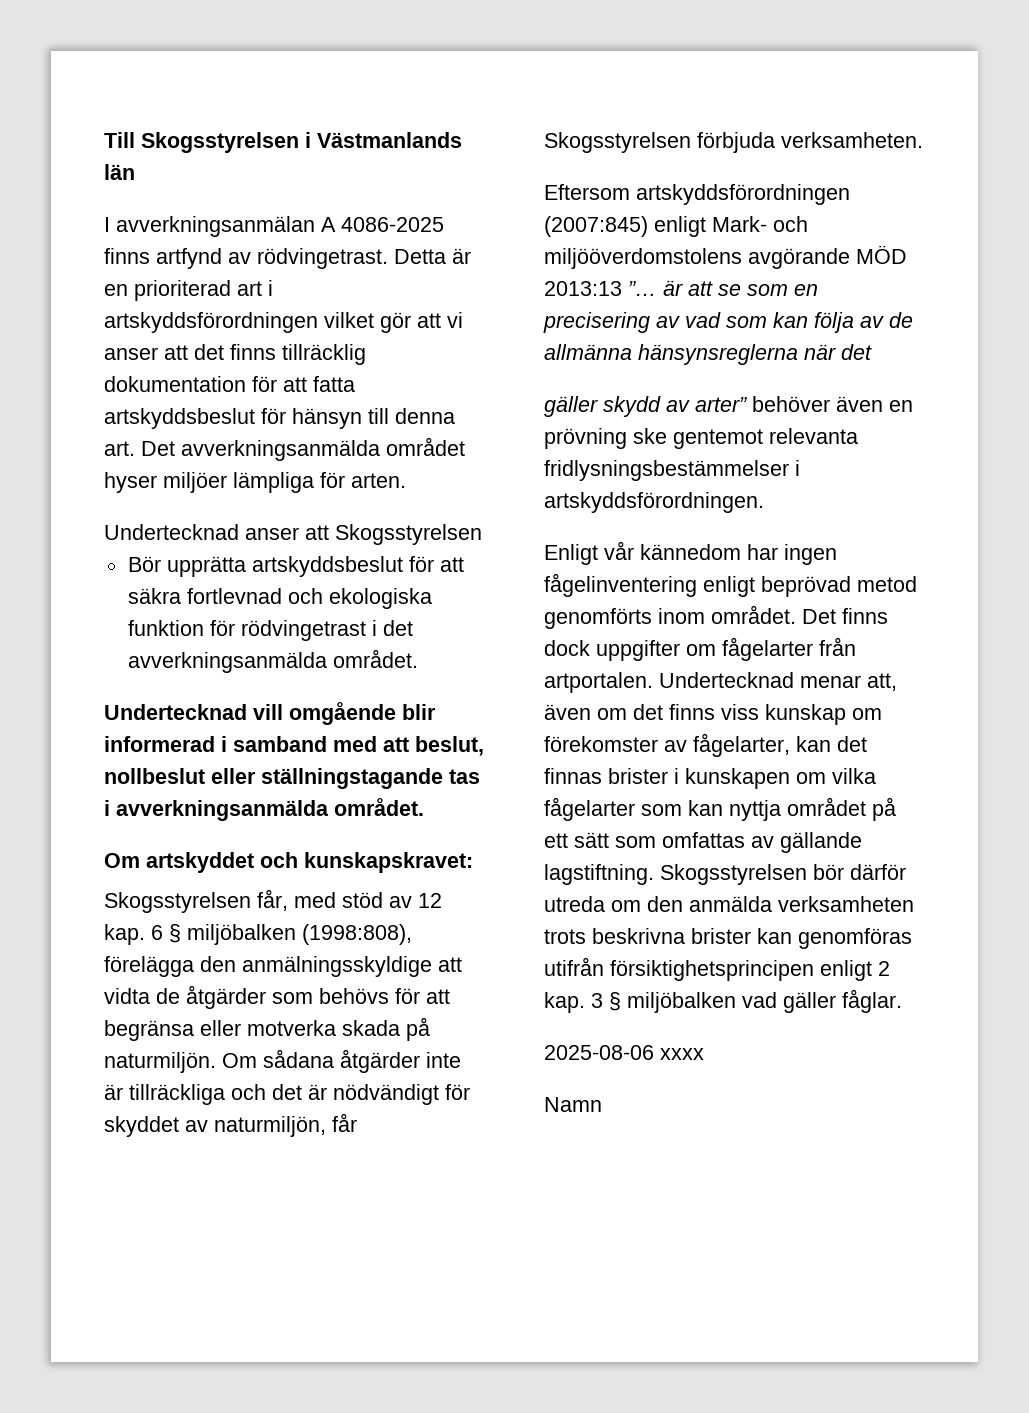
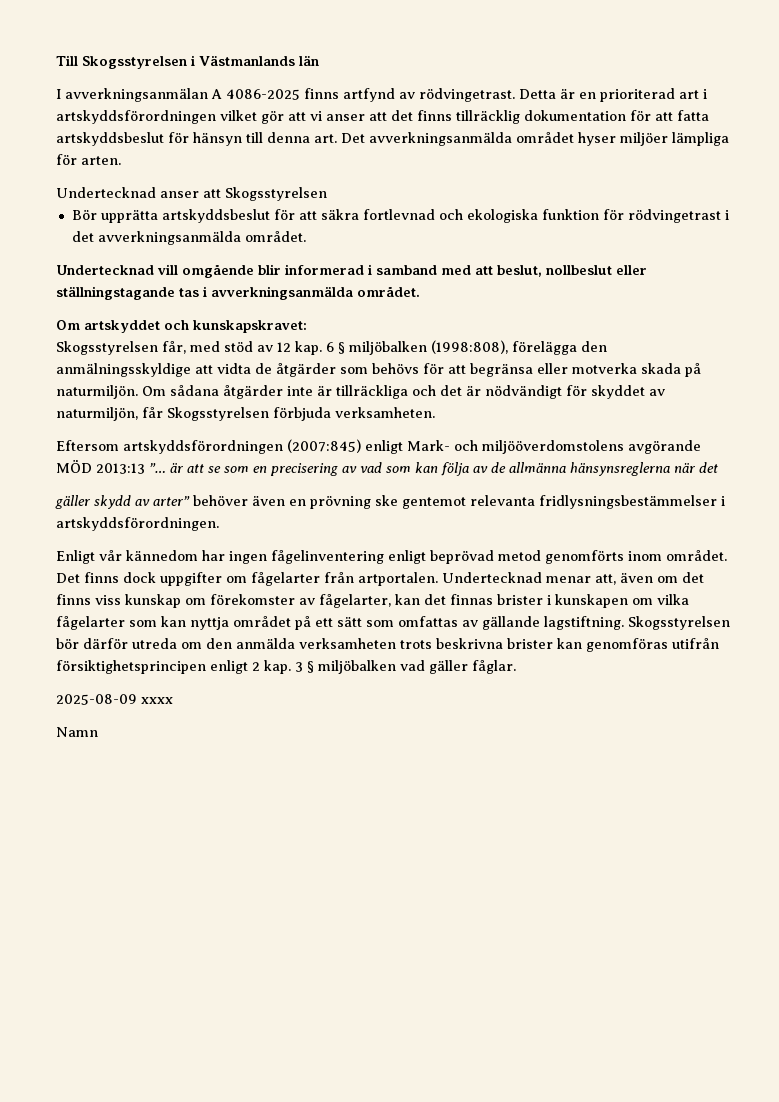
- 2025-08-06 xxxx
+ 2025-08-09 xxxx

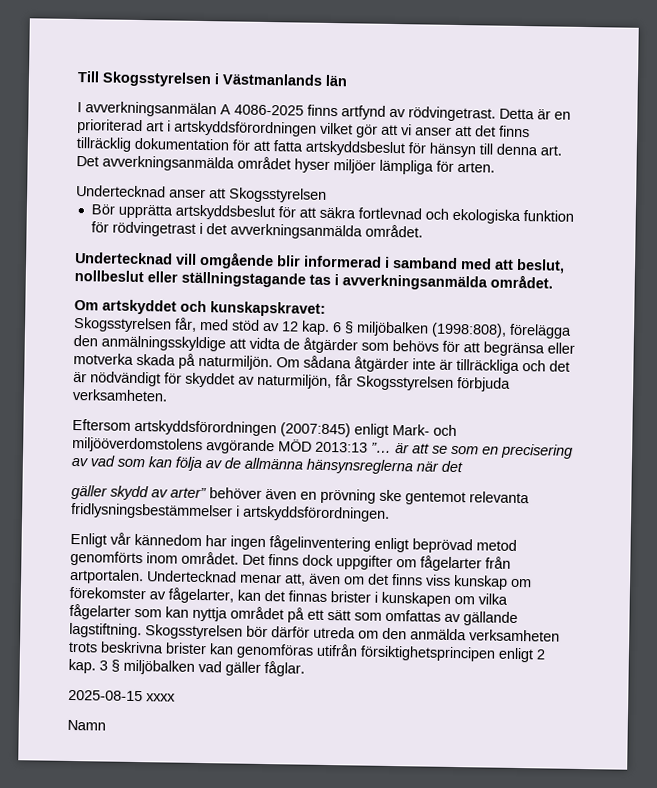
- 2025-08-09 xxxx
+ 2025-08-15 xxxx

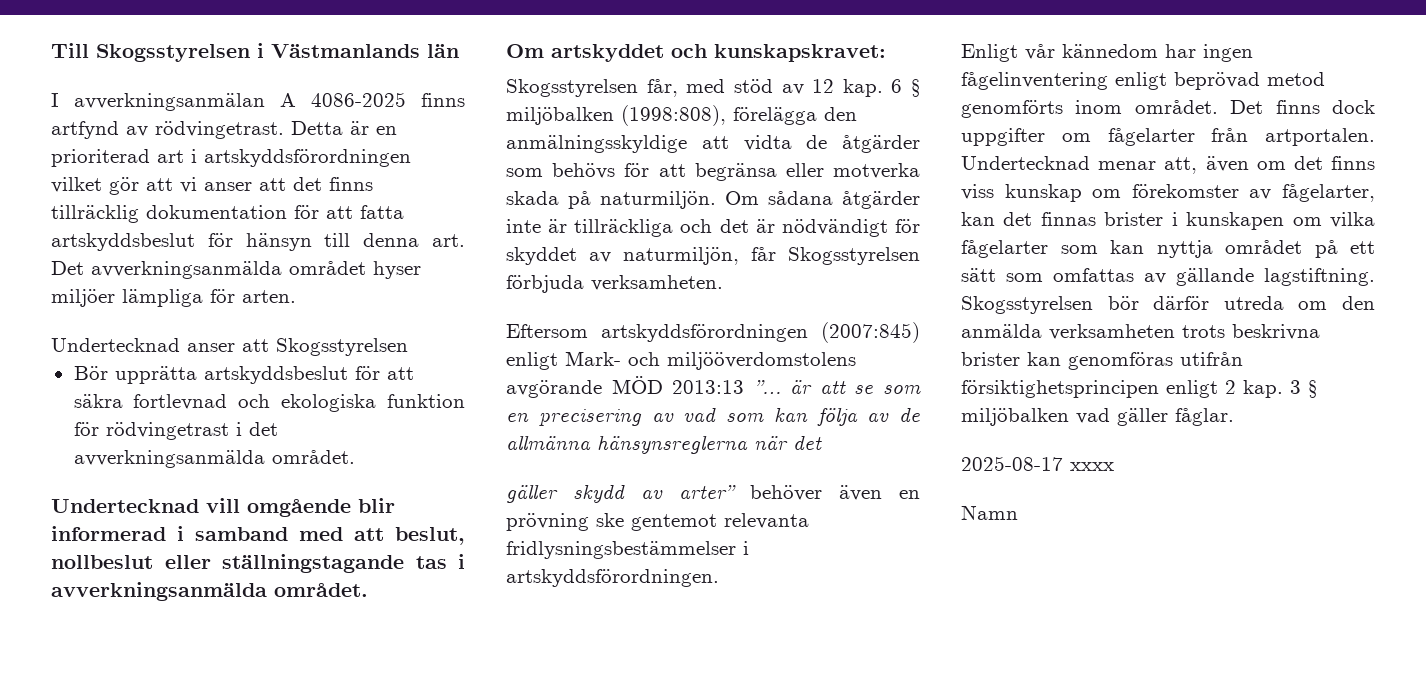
- 2025-08-15 xxxx
+ 2025-08-17 xxxx

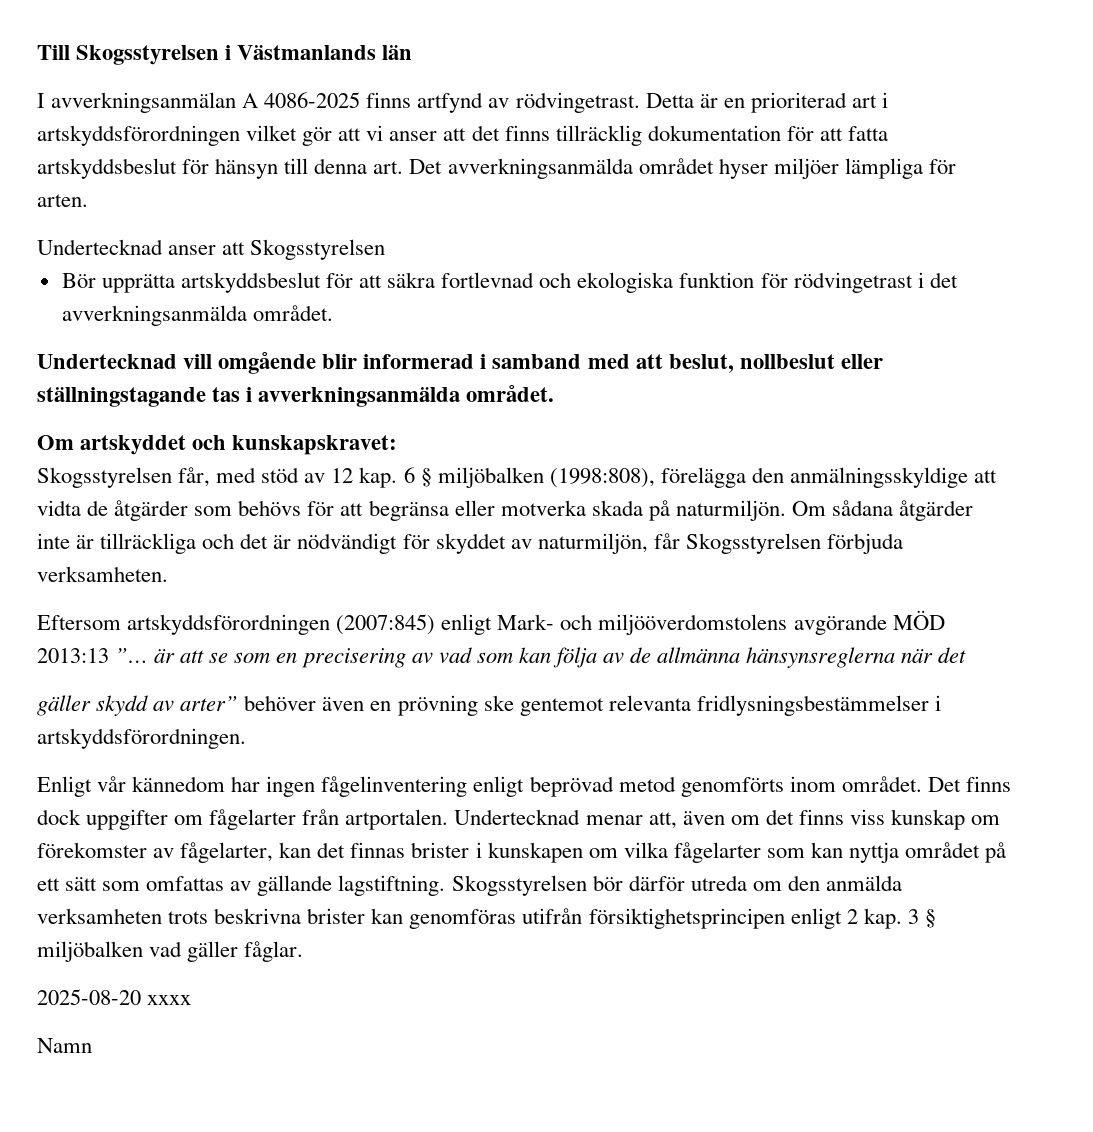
- 2025-08-17 xxxx
+ 2025-08-20 xxxx

